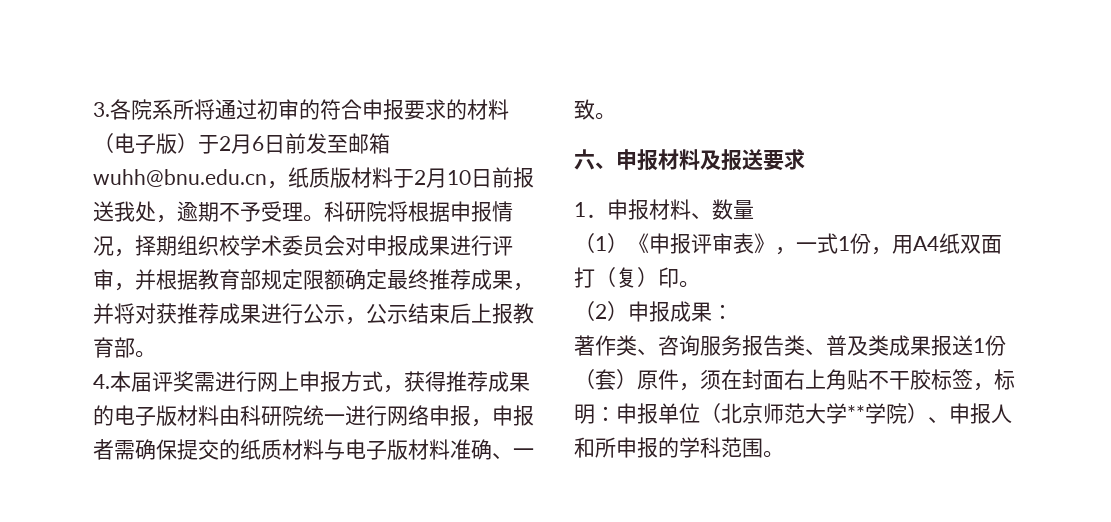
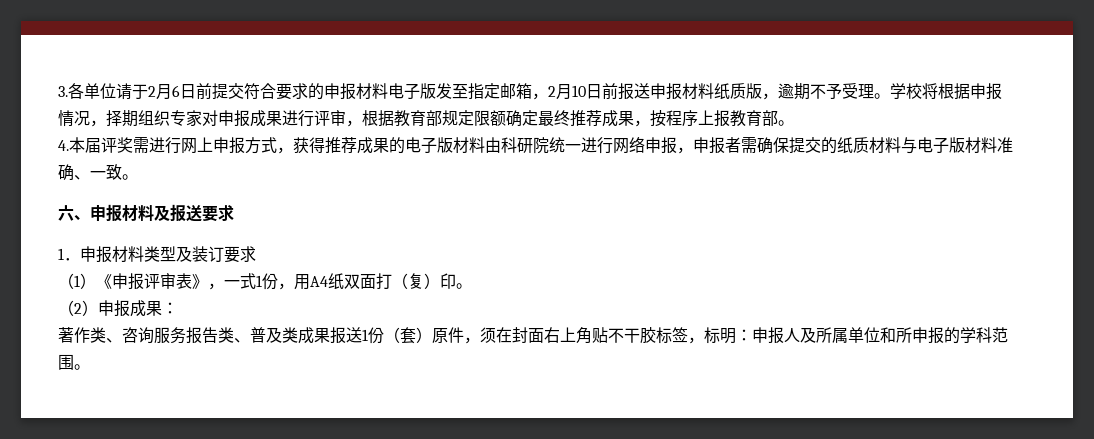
- 3.各院系所将通过初审的符合申报要求的材料（电子版）于2月6日前发至邮箱wuhh@bnu.edu.cn，纸质版材料于2月10日前报送我处，逾期不予受理。
+ 3.各单位请于2月6日前提交符合要求的申报材料电子版发至指定邮箱，2月10日前报送申报材料纸质版，逾期不予受理。
- 科研院将根据申报情况，择期组织校学术委员会对申报成果进行评审，并根据教育部规定限额确定最终推荐成果，并将对获推荐成果进行公示，公示结束后上报教育部。
+ 学校将根据申报情况，择期组织专家对申报成果进行评审，根据教育部规定限额确定最终推荐成果，按程序上报教育部。
- 1．申报材料、数量
+ 1．申报材料类型及装订要求
- 著作类、咨询服务报告类、普及类成果报送1份（套）原件，须在封面右上角贴不干胶标签，标明：申报单位（北京师范大学**学院）、申报人和所申报的学科范围。
+ 著作类、咨询服务报告类、普及类成果报送1份（套）原件，须在封面右上角贴不干胶标签，标明：申报人及所属单位和所申报的学科范围。

